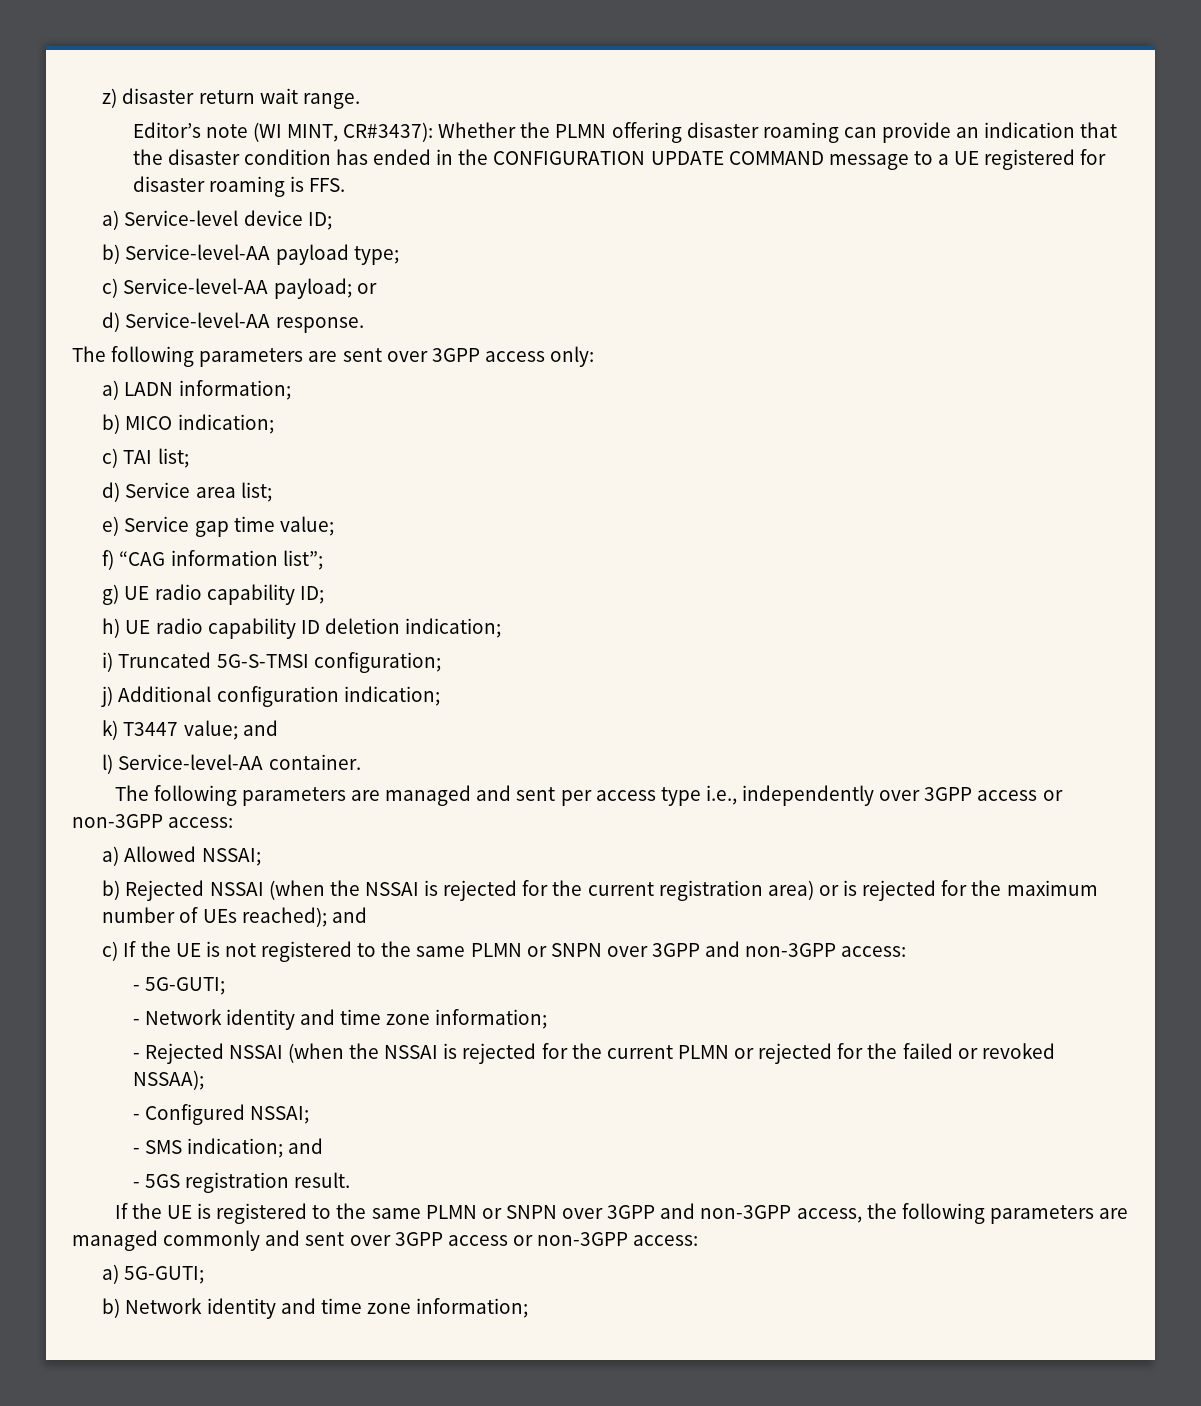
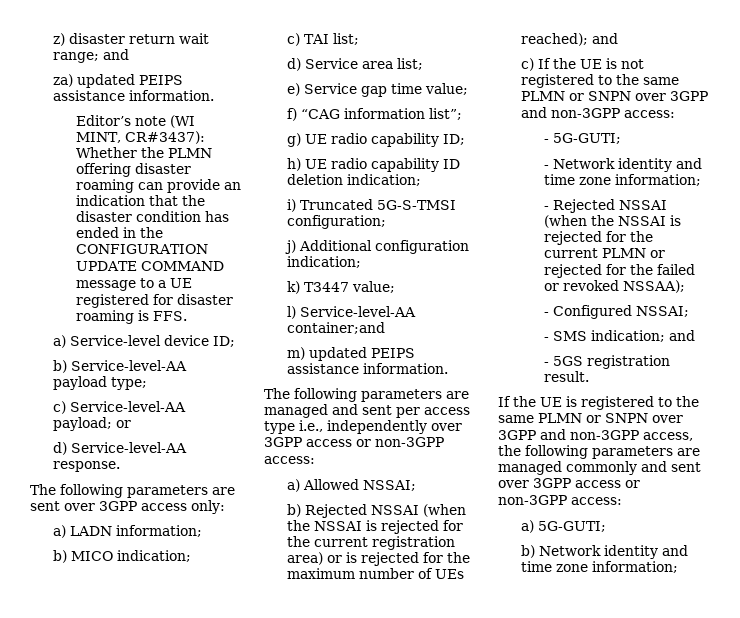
- z) disaster return wait range.
+ z) disaster return wait range; and
+ za) updated PEIPS assistance information.
- k) T3447 value; and
+ k) T3447 value;
- l) Service-level-AA container.
+ l) Service-level-AA container;and
+ m) updated PEIPS assistance information.

